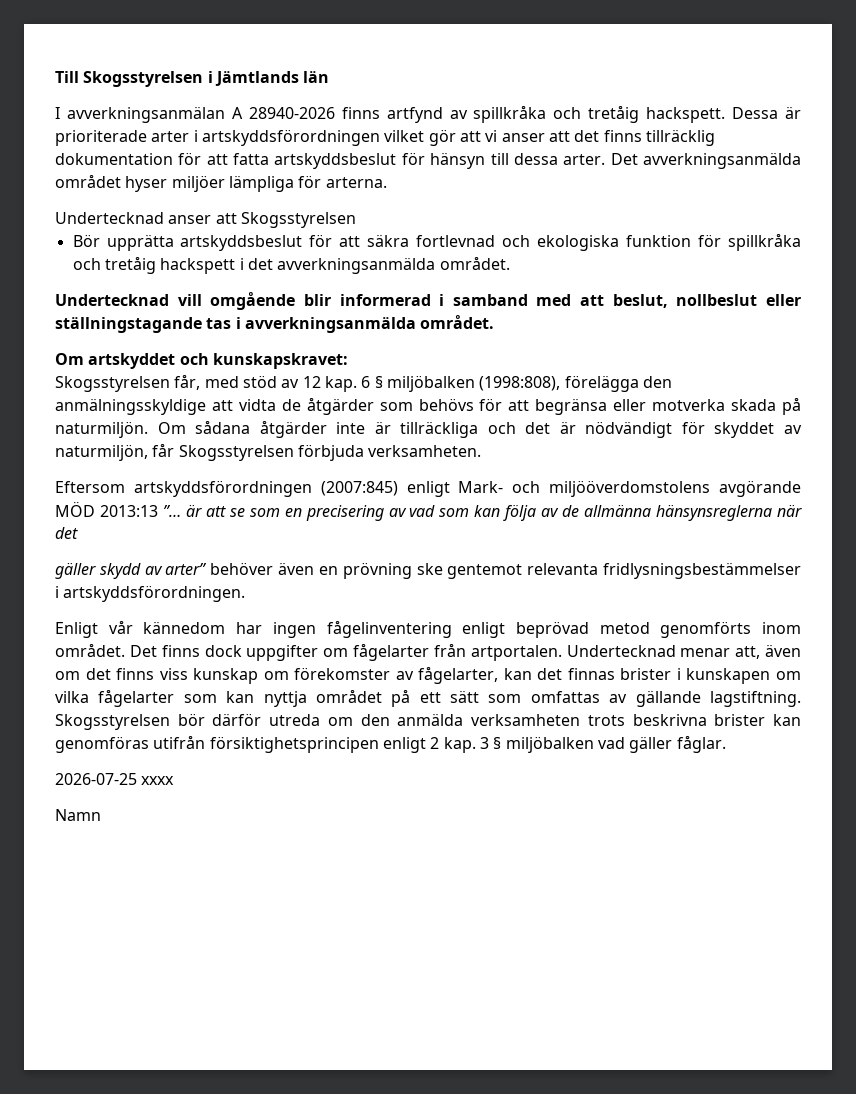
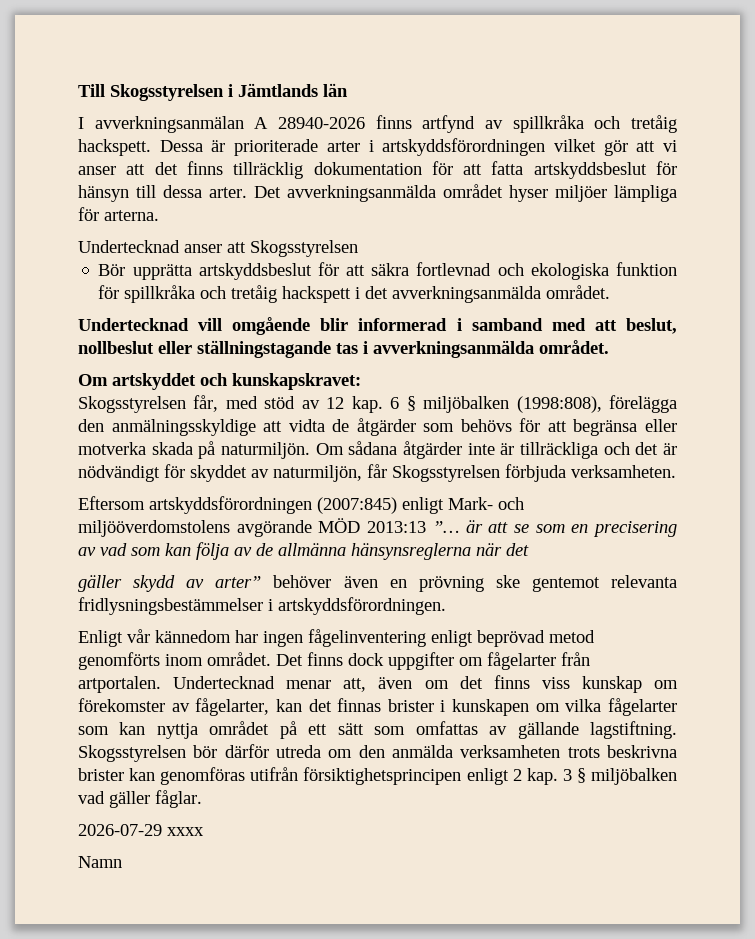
- 2026-07-25 xxxx
+ 2026-07-29 xxxx

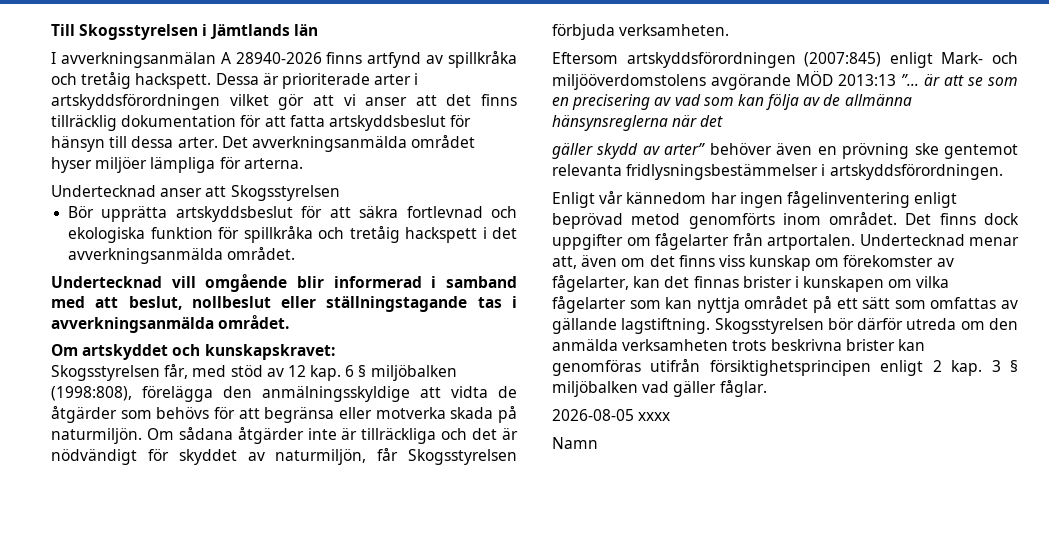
- 2026-07-29 xxxx
+ 2026-08-05 xxxx

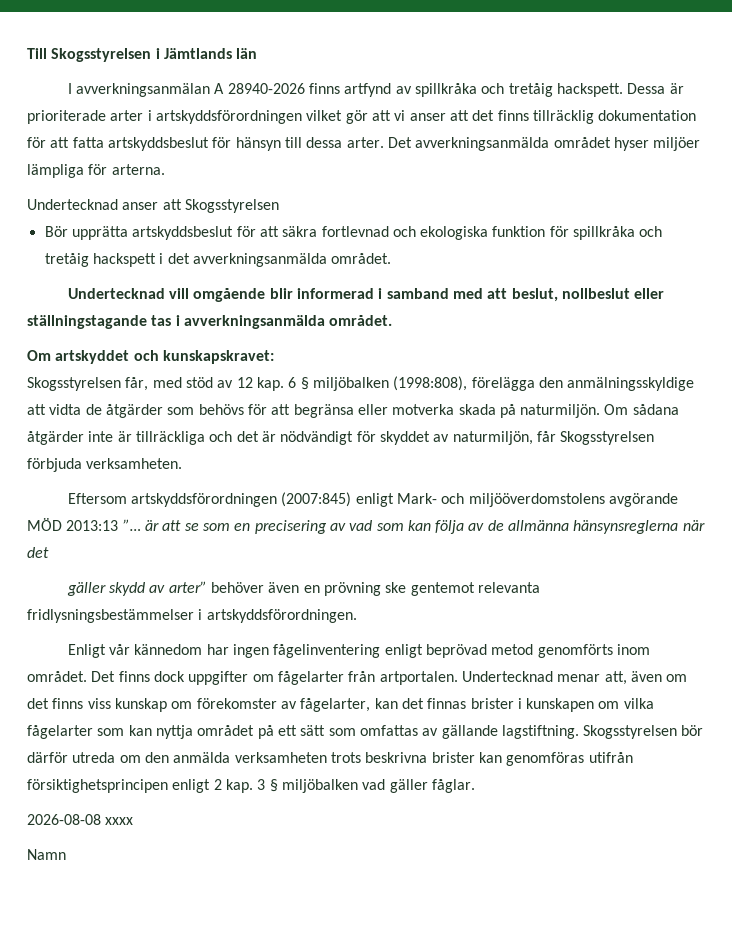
- 2026-08-05 xxxx
+ 2026-08-08 xxxx

